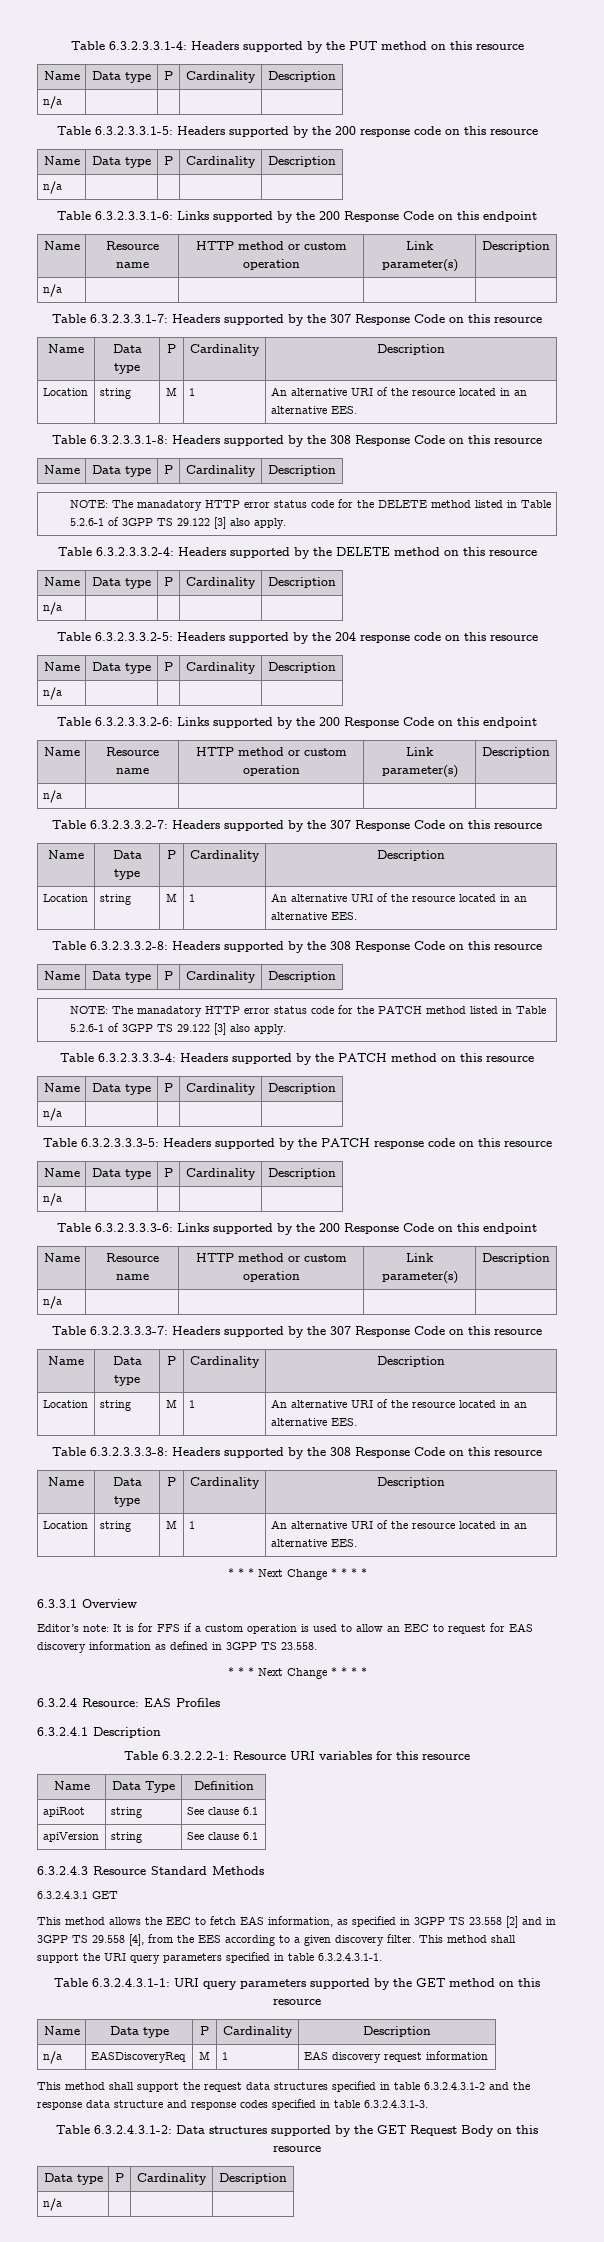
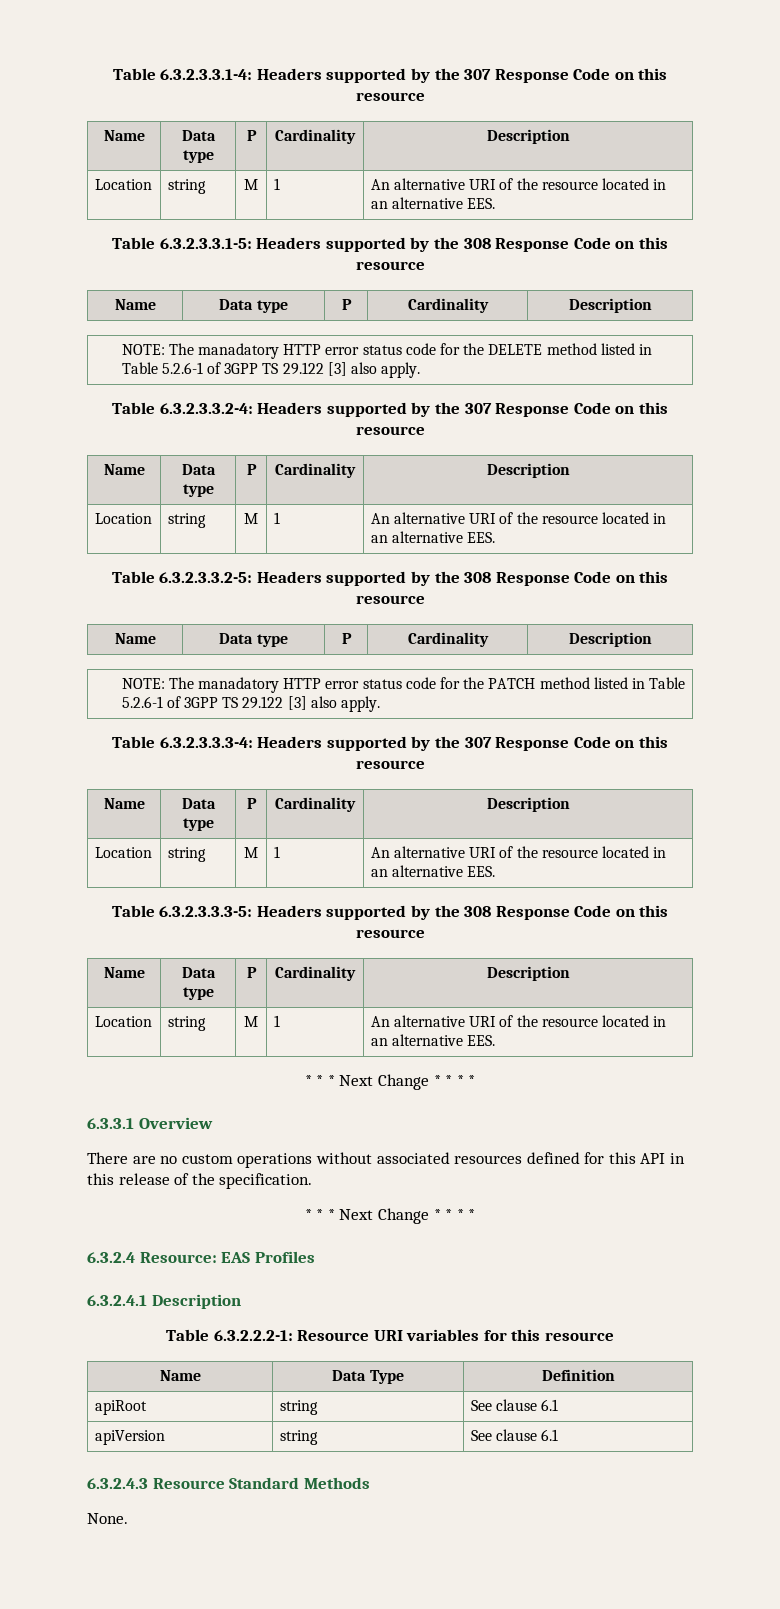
- Table 6.3.2.3.3.1-4: Headers supported by the PUT method on this resource
- Name | Data type | P | Cardinality | Description
- n/a | | | |
- Table 6.3.2.3.3.1-5: Headers supported by the 200 response code on this resource
- Name | Data type | P | Cardinality | Description
- n/a | | | |
- Table 6.3.2.3.3.1-6: Links supported by the 200 Response Code on this endpoint
- Name | Resource name | HTTP method or custom operation | Link parameter(s) | Description
- n/a | | | |
- Table 6.3.2.3.3.1-7: Headers supported by the 307 Response Code on this resource
+ Table 6.3.2.3.3.1-4: Headers supported by the 307 Response Code on this resource
- Table 6.3.2.3.3.1-8: Headers supported by the 308 Response Code on this resource
+ Table 6.3.2.3.3.1-5: Headers supported by the 308 Response Code on this resource
- Table 6.3.2.3.3.2-4: Headers supported by the DELETE method on this resource
- Name | Data type | P | Cardinality | Description
- n/a | | | |
- Table 6.3.2.3.3.2-5: Headers supported by the 204 response code on this resource
- Name | Data type | P | Cardinality | Description
- n/a | | | |
- Table 6.3.2.3.3.2-6: Links supported by the 200 Response Code on this endpoint
- Name | Resource name | HTTP method or custom operation | Link parameter(s) | Description
- n/a | | | |
- Table 6.3.2.3.3.2-7: Headers supported by the 307 Response Code on this resource
+ Table 6.3.2.3.3.2-4: Headers supported by the 307 Response Code on this resource
- Table 6.3.2.3.3.2-8: Headers supported by the 308 Response Code on this resource
+ Table 6.3.2.3.3.2-5: Headers supported by the 308 Response Code on this resource
- Table 6.3.2.3.3.3-4: Headers supported by the PATCH method on this resource
- Name | Data type | P | Cardinality | Description
- n/a | | | |
- Table 6.3.2.3.3.3-5: Headers supported by the PATCH response code on this resource
- Name | Data type | P | Cardinality | Description
- n/a | | | |
- Table 6.3.2.3.3.3-6: Links supported by the 200 Response Code on this endpoint
- Name | Resource name | HTTP method or custom operation | Link parameter(s) | Description
- n/a | | | |
- Table 6.3.2.3.3.3-7: Headers supported by the 307 Response Code on this resource
+ Table 6.3.2.3.3.3-4: Headers supported by the 307 Response Code on this resource
- Table 6.3.2.3.3.3-8: Headers supported by the 308 Response Code on this resource
+ Table 6.3.2.3.3.3-5: Headers supported by the 308 Response Code on this resource
- Editor’s note: It is for FFS if a custom operation is used to allow an EEC to request for EAS discovery information as defined in 3GPP TS 23.558.
+ There are no custom operations without associated resources defined for this API in this release of the specification.
- 6.3.2.4.3.1 GET
- This method allows the EEC to fetch EAS information, as specified in 3GPP TS 23.558 [2] and in 3GPP TS 29.558 [4], from the EES according to a given discovery filter. This method shall support the URI query parameters specified in table 6.3.2.4.3.1-1.
- Table 6.3.2.4.3.1-1: URI query parameters supported by the GET method on this resource
- Name | Data type | P | Cardinality | Description
- n/a | EASDiscoveryReq | M | 1 | EAS discovery request information
- This method shall support the request data structures specified in table 6.3.2.4.3.1-2 and the response data structure and response codes specified in table 6.3.2.4.3.1-3.
- Table 6.3.2.4.3.1-2: Data structures supported by the GET Request Body on this resource
- Data type | P | Cardinality | Description
- n/a | | |
+ None.

